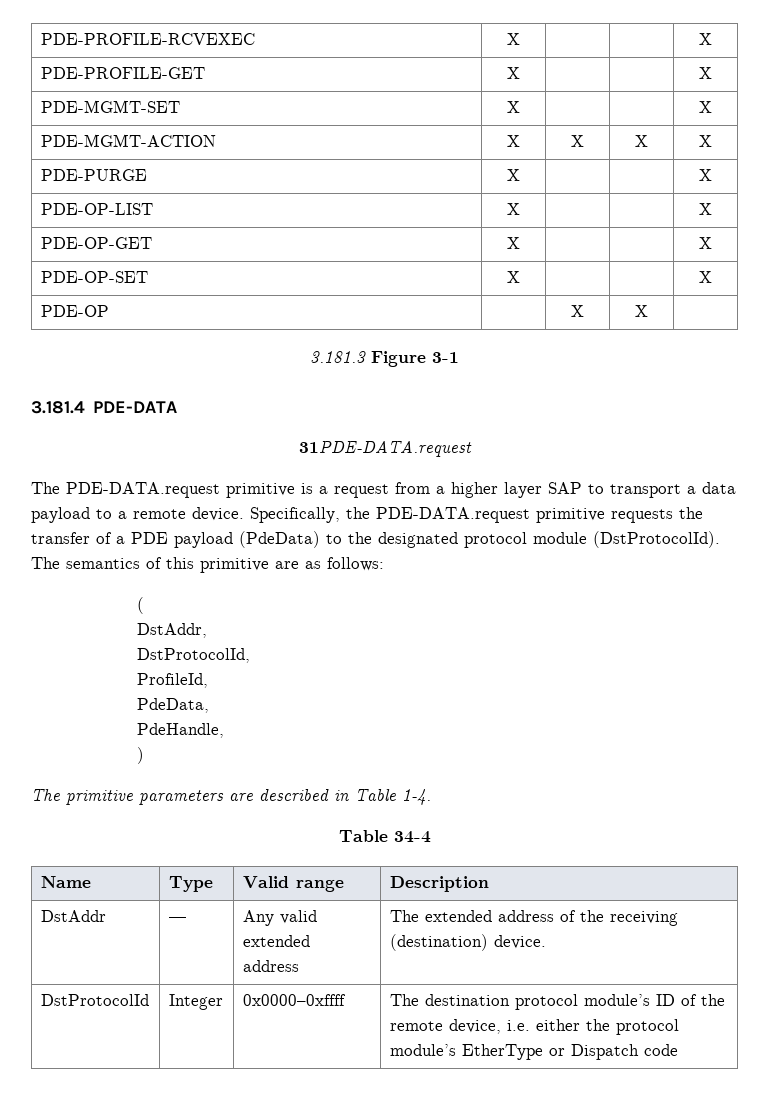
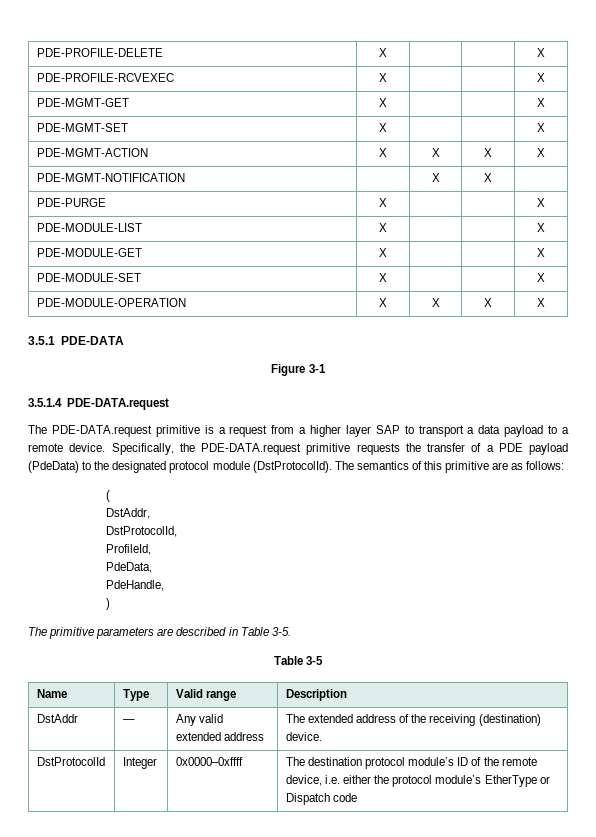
+ PDE-PROFILE-DELETE | X | | | X
- PDE-PROFILE-GET | X | | | X
+ PDE-MGMT-GET | X | | | X
+ PDE-MGMT-NOTIFICATION | | X | X |
- PDE-OP-LIST | X | | | X
- PDE-OP-GET | X | | | X
- PDE-OP-SET | X | | | X
- PDE-OP | | X | X |
- 3.181.3 Figure 3-1
+ PDE-MODULE-LIST | X | | | X
+ PDE-MODULE-GET | X | | | X
+ PDE-MODULE-SET | X | | | X
+ PDE-MODULE-OPERATION | X | X | X | X
+ 3.5.1 PDE-DATA
+ Figure 3-1
- 3.181.4 PDE-DATA
- 31PDE-DATA.request
+ 3.5.1.4 PDE-DATA.request
- The primitive parameters are described in Table 1-4.
- Table 34-4
+ The primitive parameters are described in Table 3-5.
+ Table 3-5

